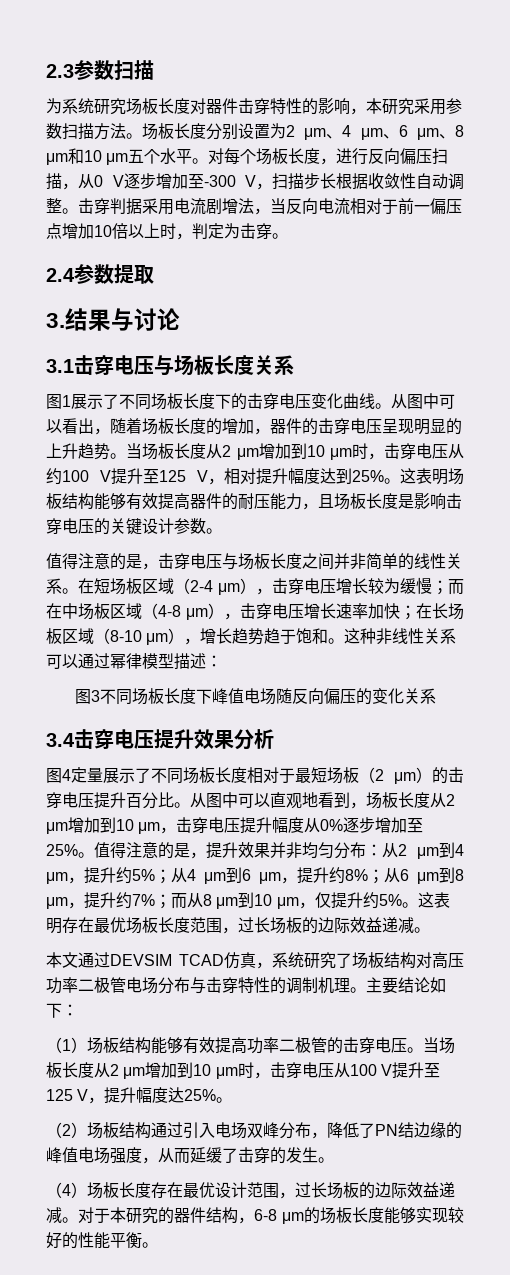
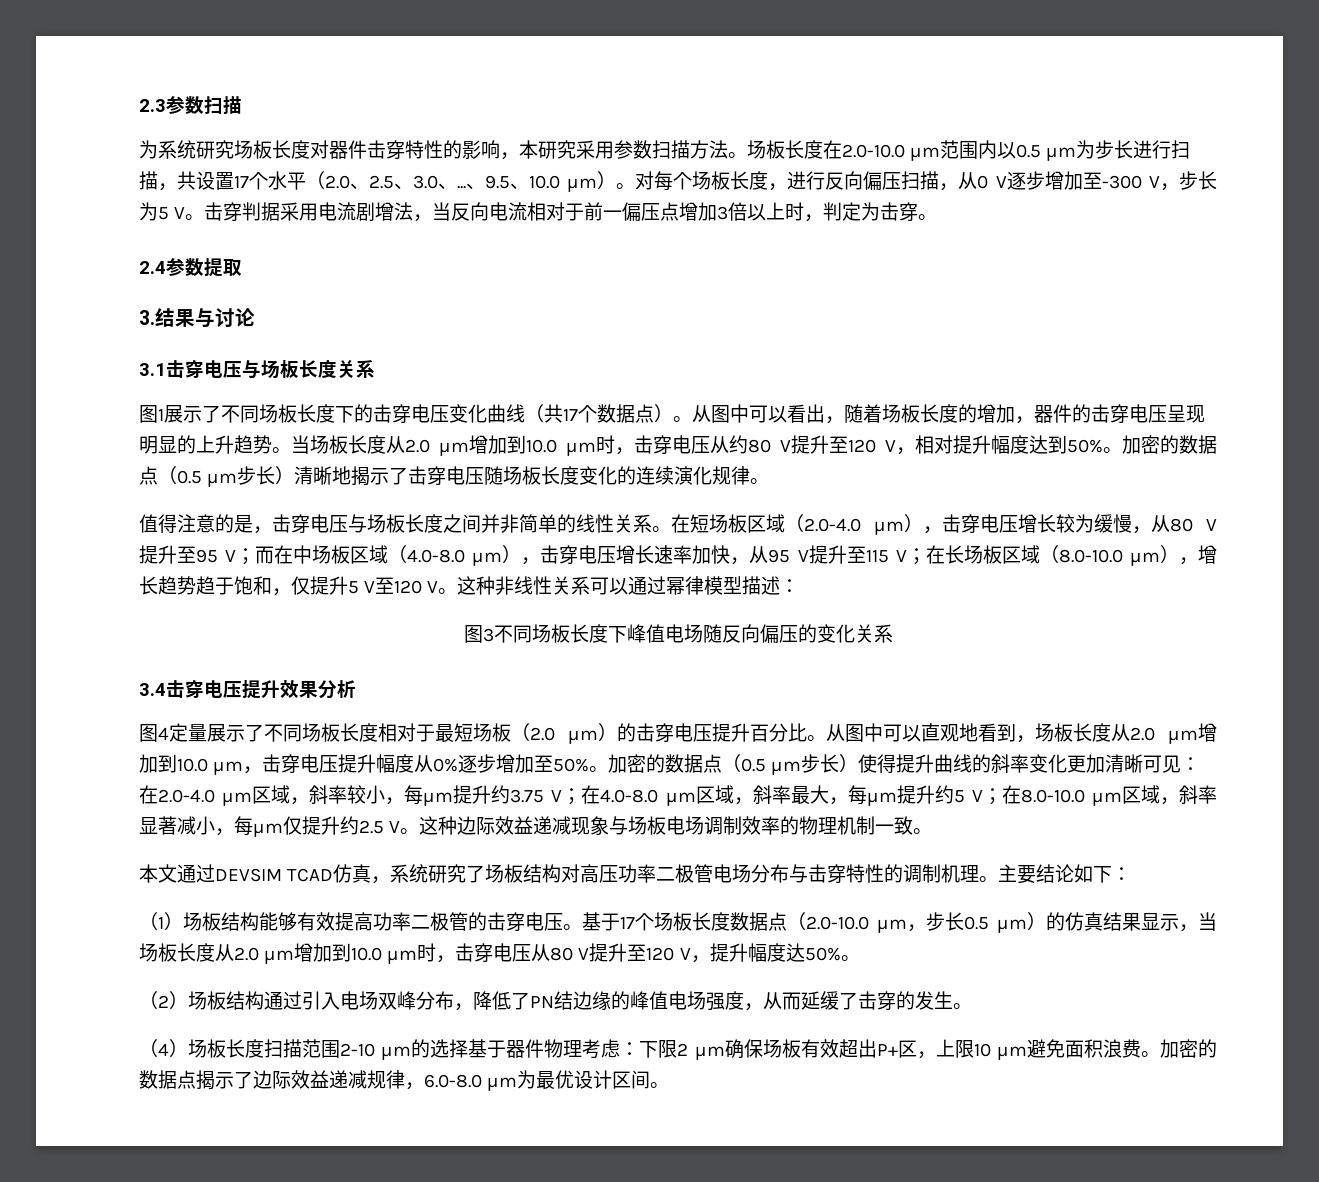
- 场板长度分别设置为2 μm、4 μm、6 μm、8 μm和10 μm五个水平。
+ 场板长度在2.0-10.0 μm范围内以0.5 μm为步长进行扫描，共设置17个水平（2.0、2.5、3.0、...、9.5、10.0 μm）。
- 对每个场板长度，进行反向偏压扫描，从0 V逐步增加至-300 V，扫描步长根据收敛性自动调整。
+ 对每个场板长度，进行反向偏压扫描，从0 V逐步增加至-300 V，步长为5 V。
- 击穿判据采用电流剧增法，当反向电流相对于前一偏压点增加10倍以上时，判定为击穿。
+ 击穿判据采用电流剧增法，当反向电流相对于前一偏压点增加3倍以上时，判定为击穿。
- 图1展示了不同场板长度下的击穿电压变化曲线。
+ 图1展示了不同场板长度下的击穿电压变化曲线（共17个数据点）。
- 当场板长度从2 μm增加到10 μm时，击穿电压从约100 V提升至125 V，相对提升幅度达到25%。这表明场板结构能够有效提高器件的耐压能力，且场板长度是影响击穿电压的关键设计参数。
+ 当场板长度从2.0 μm增加到10.0 μm时，击穿电压从约80 V提升至120 V，相对提升幅度达到50%。加密的数据点（0.5 μm步长）清晰地揭示了击穿电压随场板长度变化的连续演化规律。
- 在短场板区域（2-4 μm），击穿电压增长较为缓慢；而在中场板区域（4-8 μm），击穿电压增长速率加快；在长场板区域（8-10 μm），增长趋势趋于饱和。
+ 在短场板区域（2.0-4.0 μm），击穿电压增长较为缓慢，从80 V提升至95 V；而在中场板区域（4.0-8.0 μm），击穿电压增长速率加快，从95 V提升至115 V；在长场板区域（8.0-10.0 μm），增长趋势趋于饱和，仅提升5 V至120 V。
- 图4定量展示了不同场板长度相对于最短场板（2 μm）的击穿电压提升百分比。
+ 图4定量展示了不同场板长度相对于最短场板（2.0 μm）的击穿电压提升百分比。
- 从图中可以直观地看到，场板长度从2 μm增加到10 μm，击穿电压提升幅度从0%逐步增加至25%。值得注意的是，提升效果并非均匀分布：从2 μm到4 μm，提升约5%；从4 μm到6 μm，提升约8%；从6 μm到8 μm，提升约7%；而从8 μm到10 μm，仅提升约5%。这表明存在最优场板长度范围，过长场板的边际效益递减。
+ 从图中可以直观地看到，场板长度从2.0 μm增加到10.0 μm，击穿电压提升幅度从0%逐步增加至50%。加密的数据点（0.5 μm步长）使得提升曲线的斜率变化更加清晰可见：在2.0-4.0 μm区域，斜率较小，每μm提升约3.75 V；在4.0-8.0 μm区域，斜率最大，每μm提升约5 V；在8.0-10.0 μm区域，斜率显著减小，每μm仅提升约2.5 V。这种边际效益递减现象与场板电场调制效率的物理机制一致。
- 当场板长度从2 μm增加到10 μm时，击穿电压从100 V提升至125 V，提升幅度达25%。
+ 基于17个场板长度数据点（2.0-10.0 μm，步长0.5 μm）的仿真结果显示，当场板长度从2.0 μm增加到10.0 μm时，击穿电压从80 V提升至120 V，提升幅度达50%。
- （4）场板长度存在最优设计范围，过长场板的边际效益递减。对于本研究的器件结构，6-8 μm的场板长度能够实现较好的性能平衡。
+ （4）场板长度扫描范围2-10 μm的选择基于器件物理考虑：下限2 μm确保场板有效超出P+区，上限10 μm避免面积浪费。加密的数据点揭示了边际效益递减规律，6.0-8.0 μm为最优设计区间。

